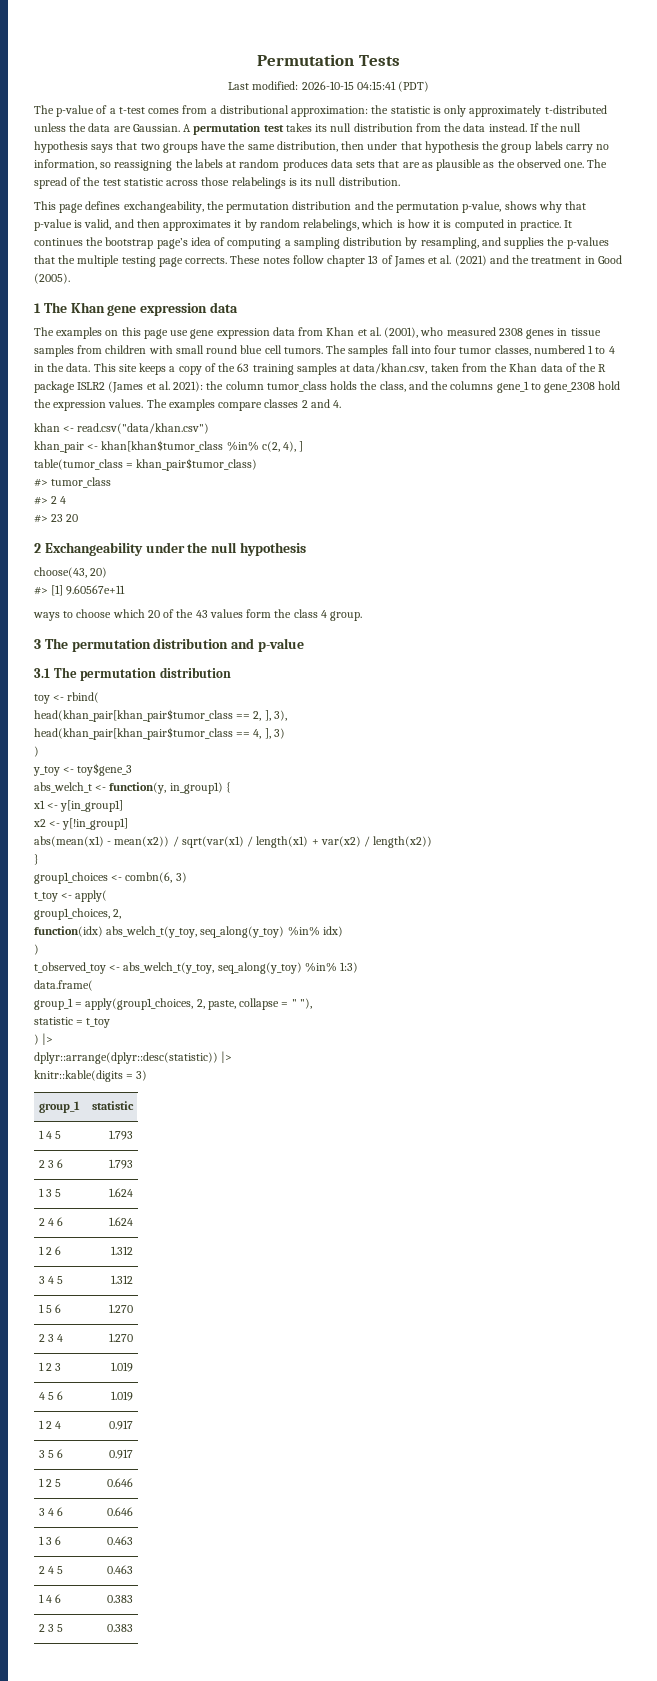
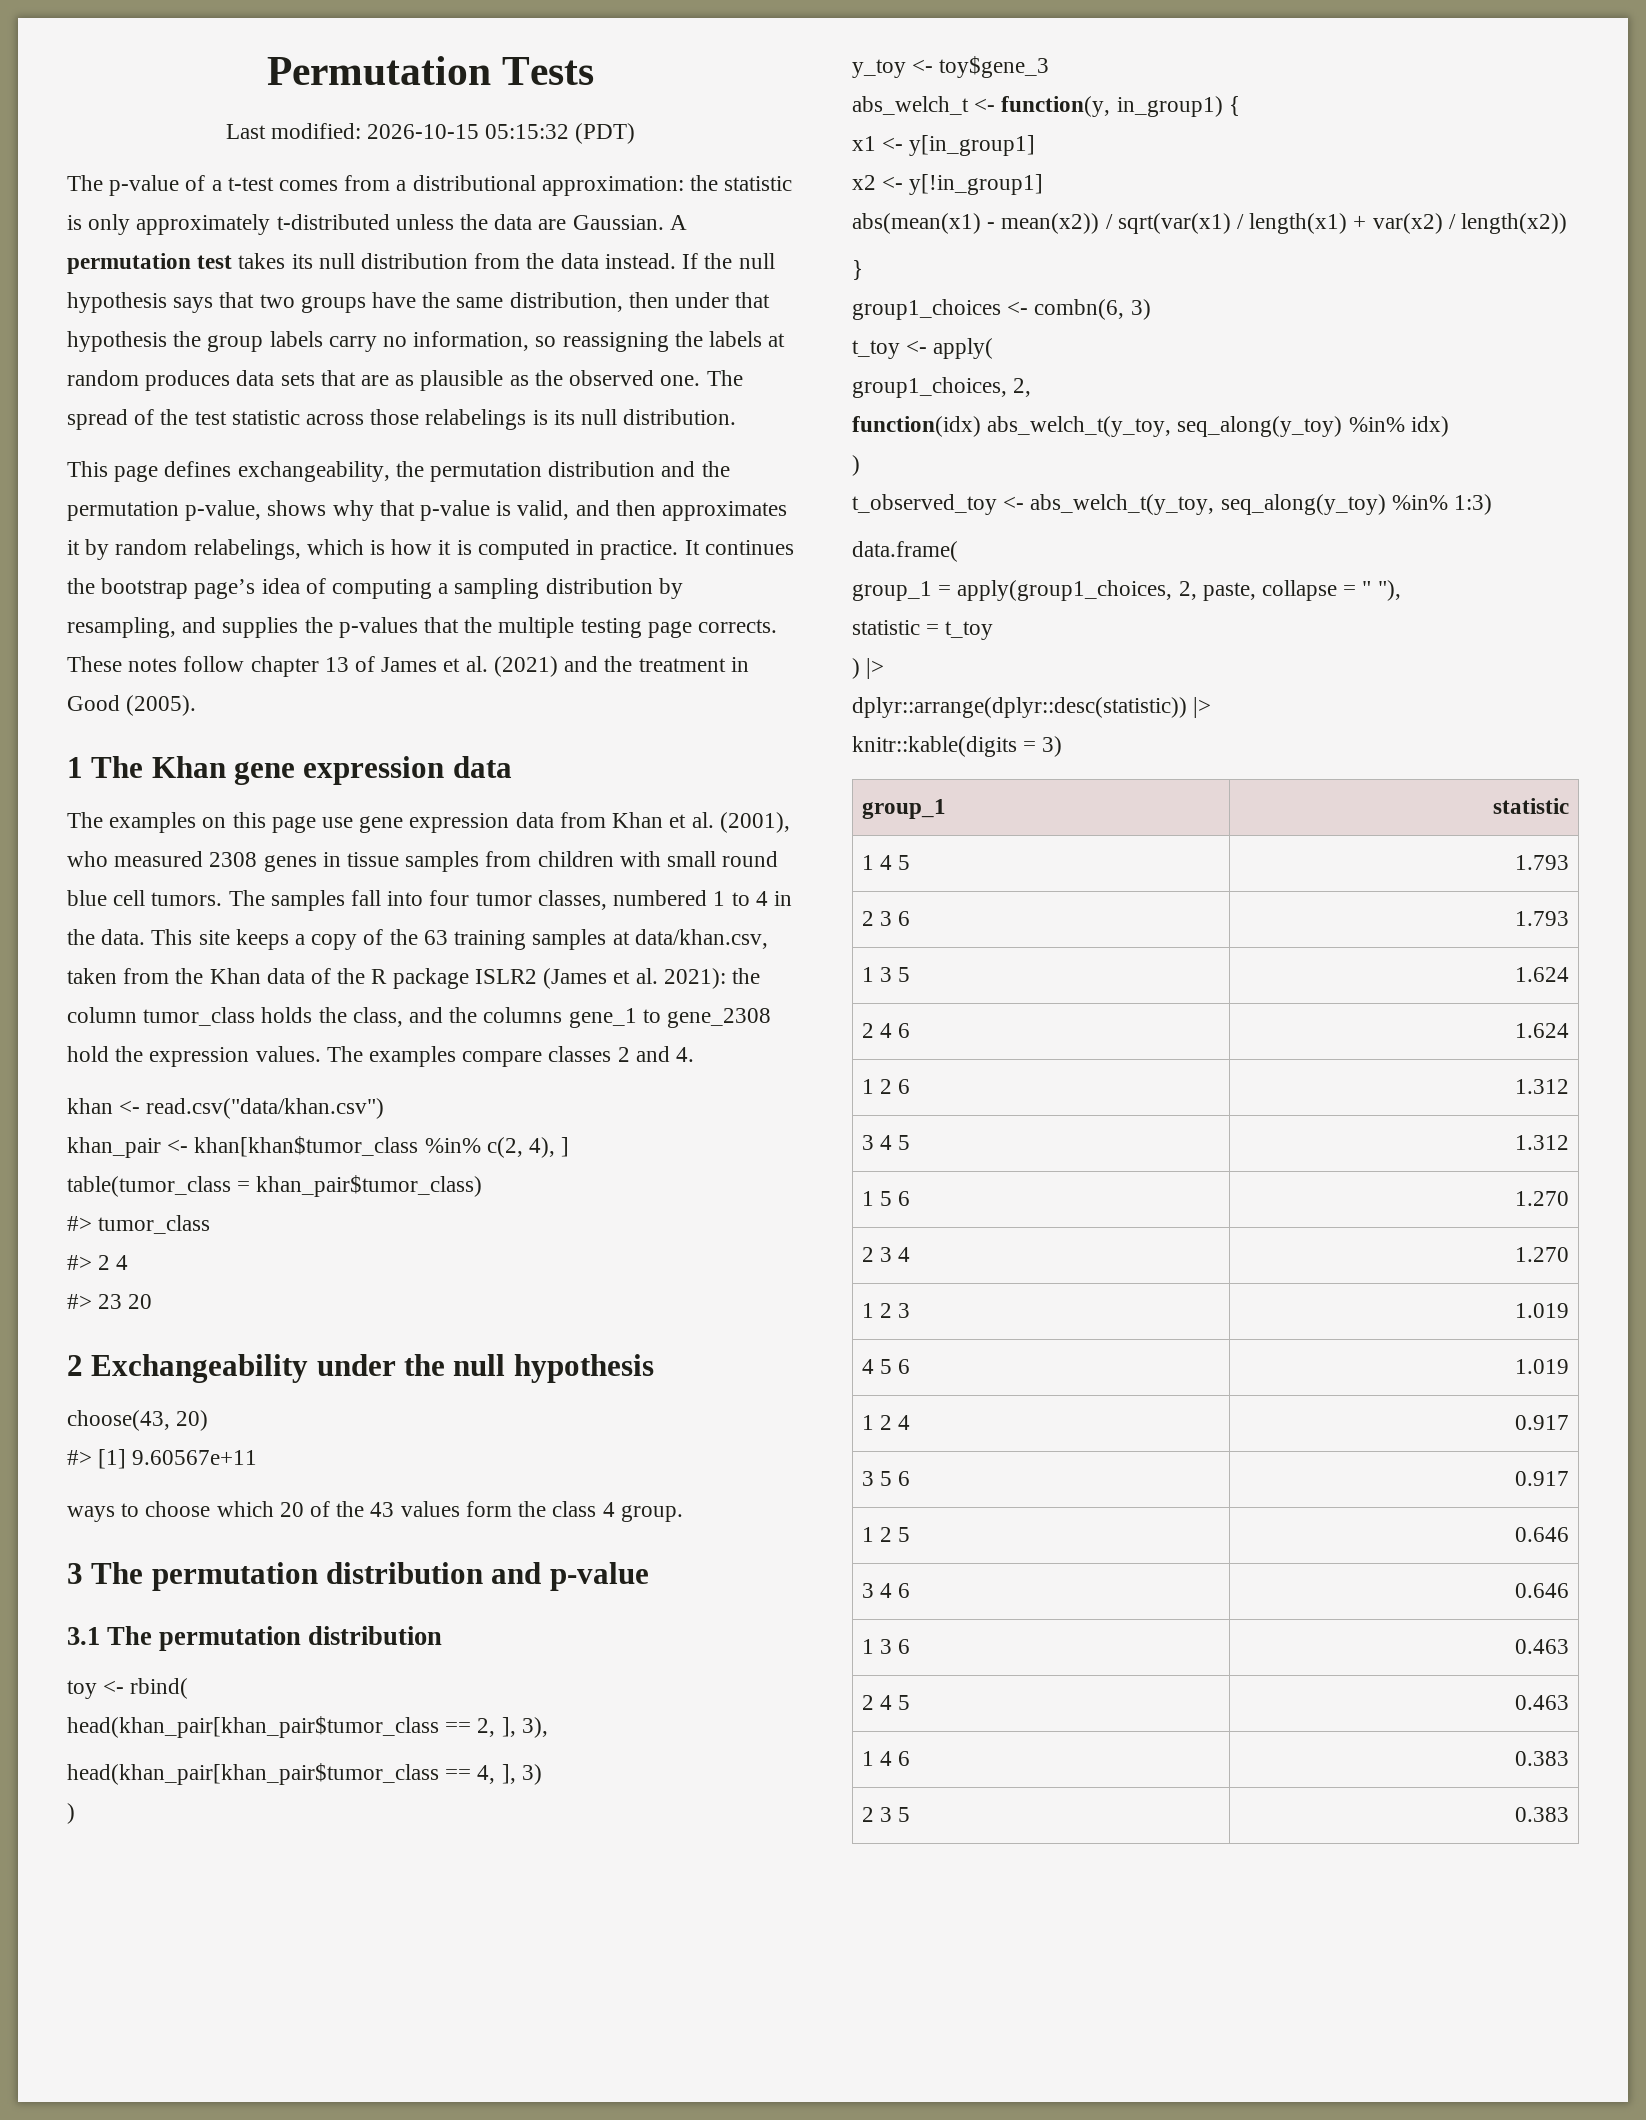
- Last modified: 2026-10-15 04:15:41 (PDT)
+ Last modified: 2026-10-15 05:15:32 (PDT)

